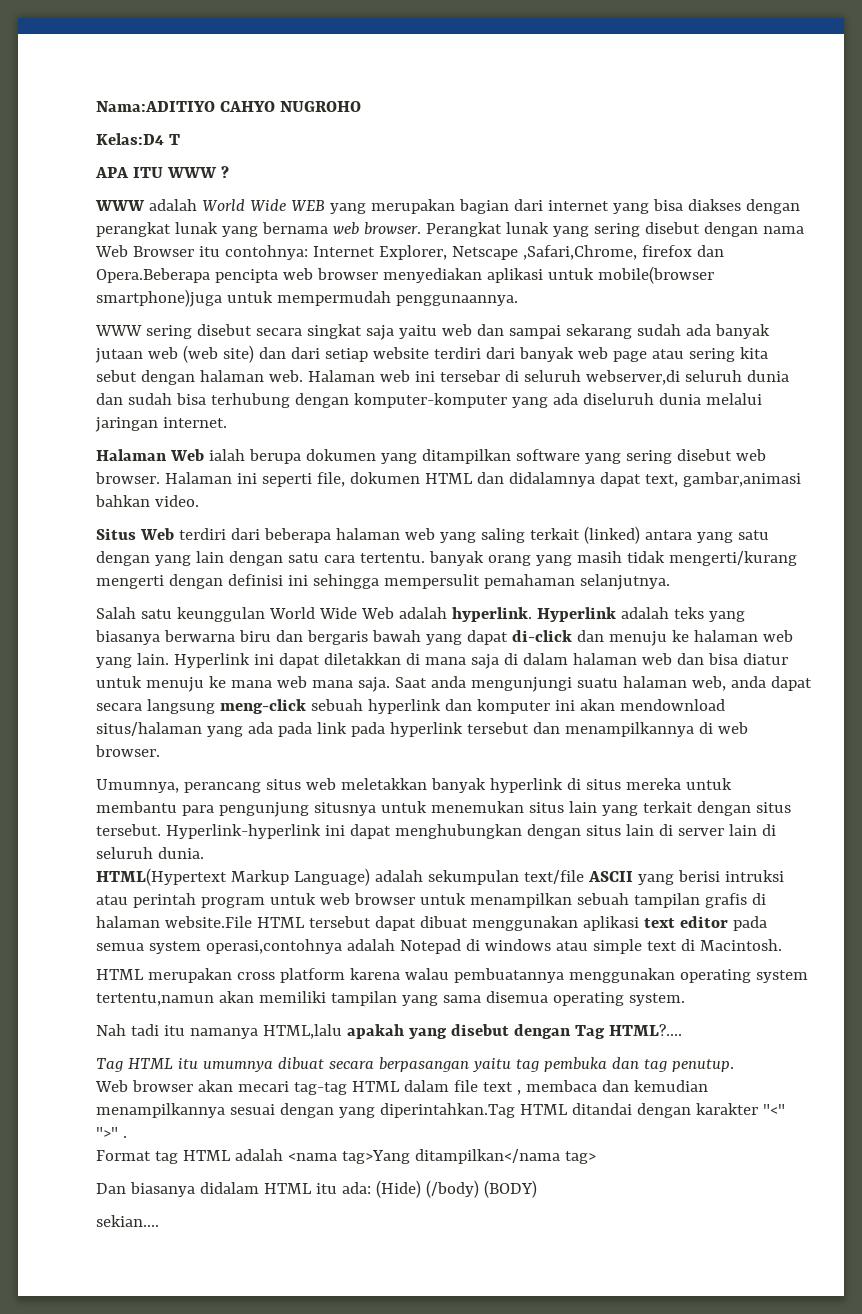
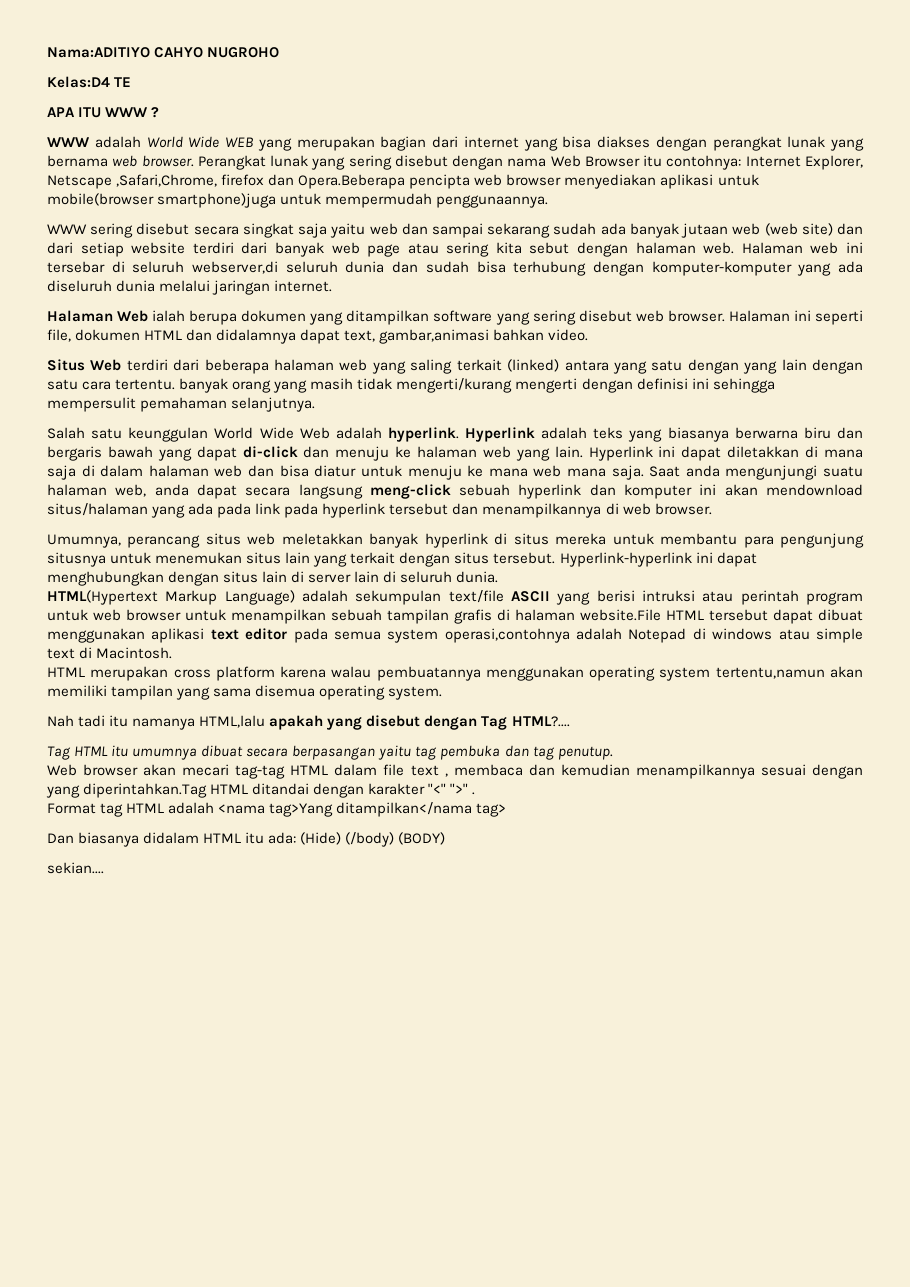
- Kelas:D4 T
+ Kelas:D4 TE

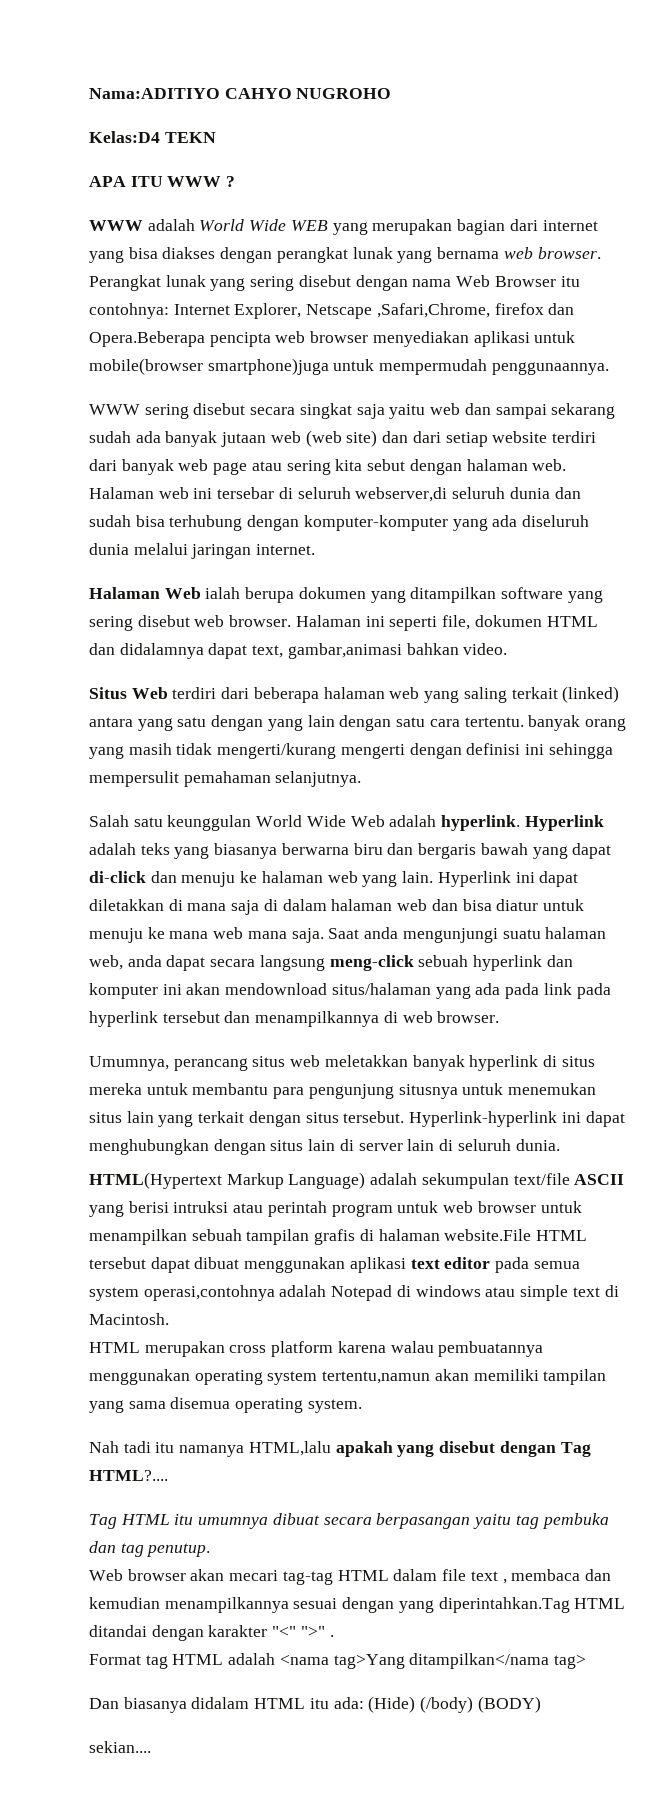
- Kelas:D4 TE
+ Kelas:D4 TEKN

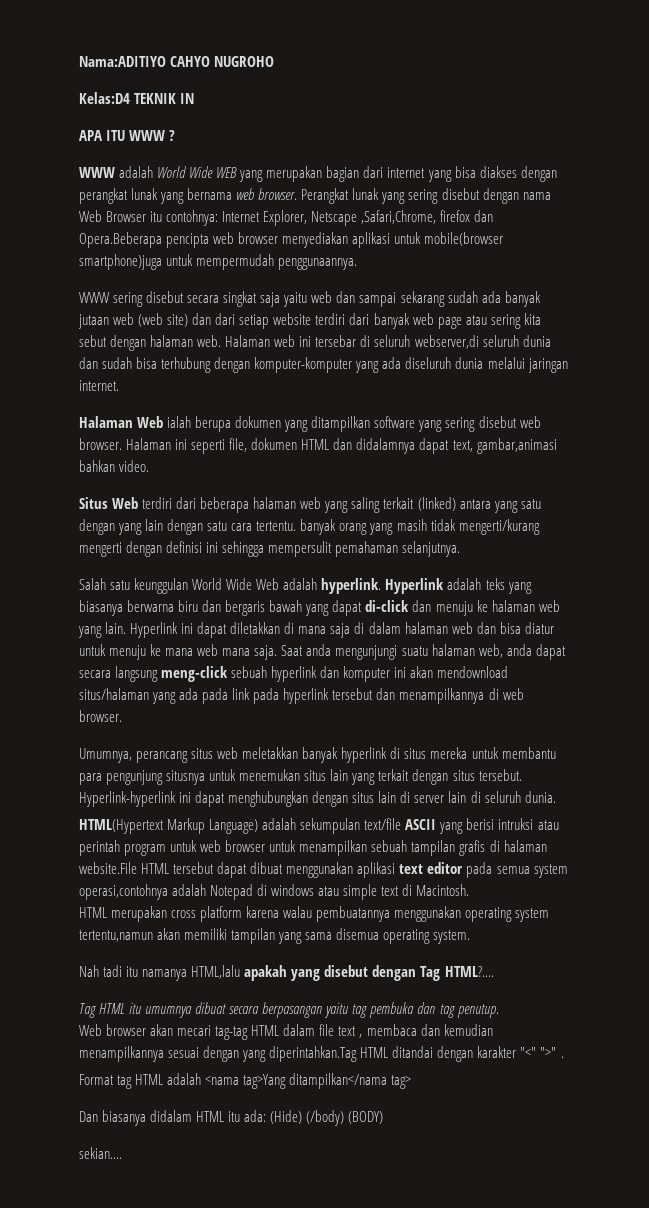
- Kelas:D4 TEKN
+ Kelas:D4 TEKNIK IN

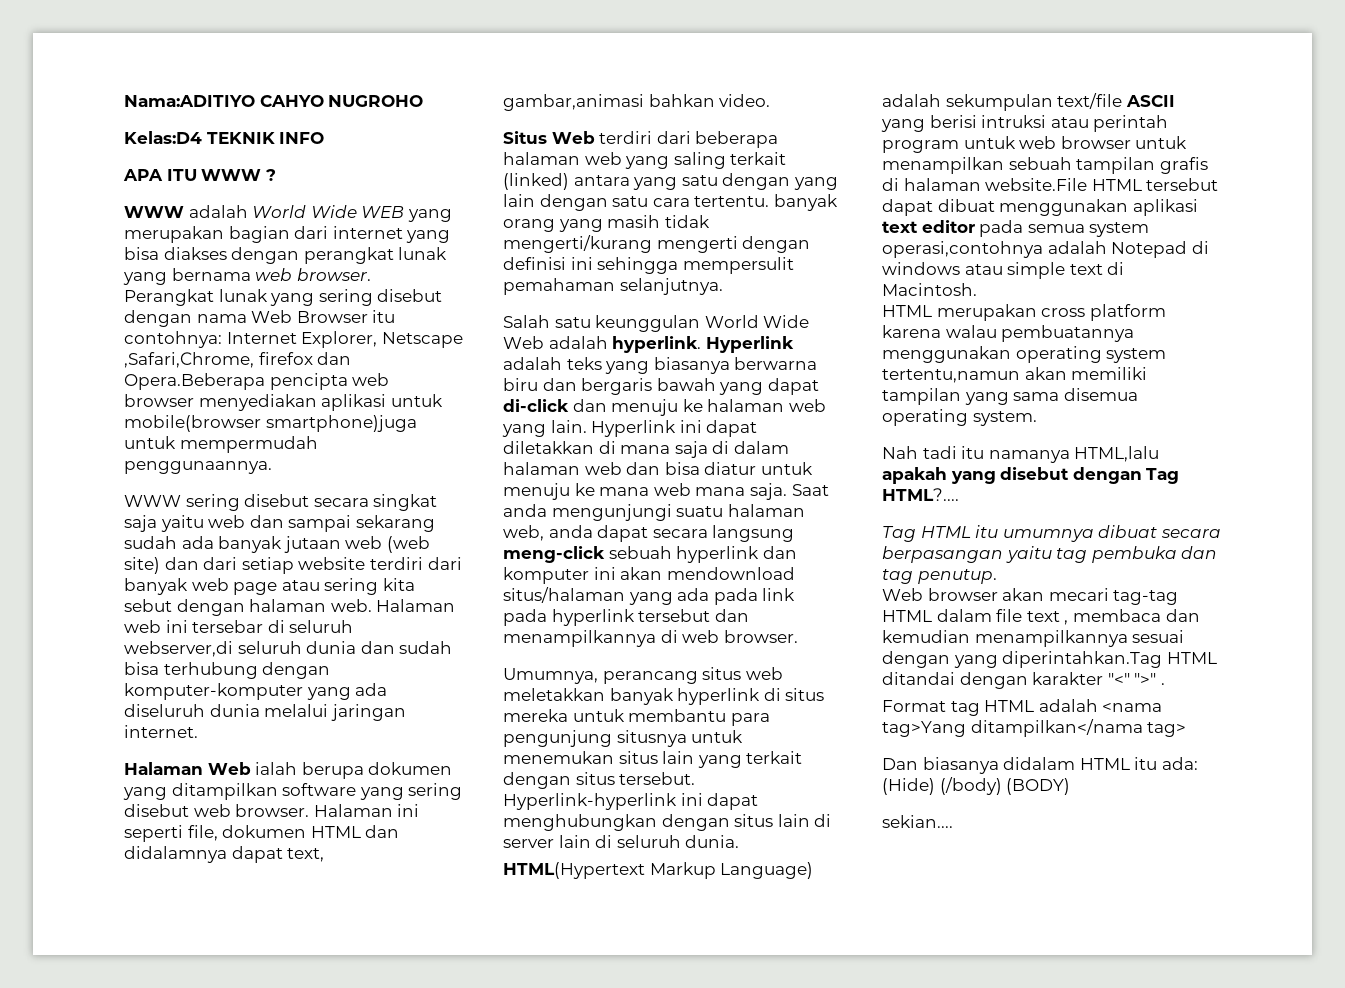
- Kelas:D4 TEKNIK IN
+ Kelas:D4 TEKNIK INFO

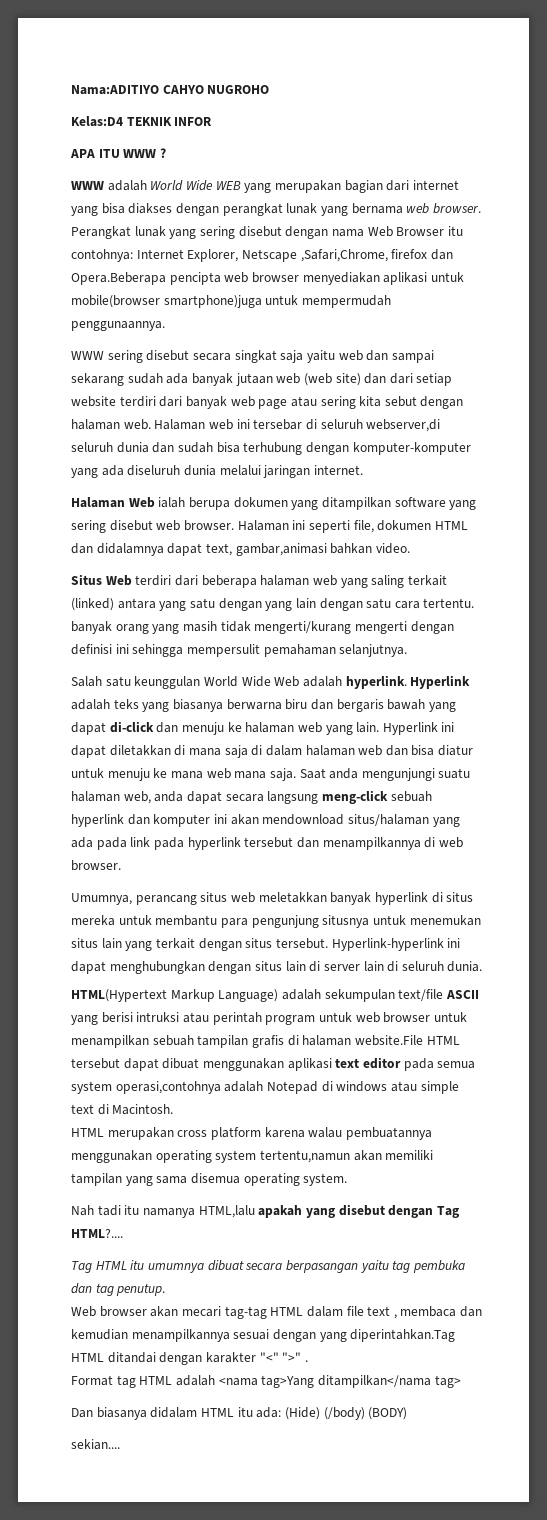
- Kelas:D4 TEKNIK INFO
+ Kelas:D4 TEKNIK INFOR

